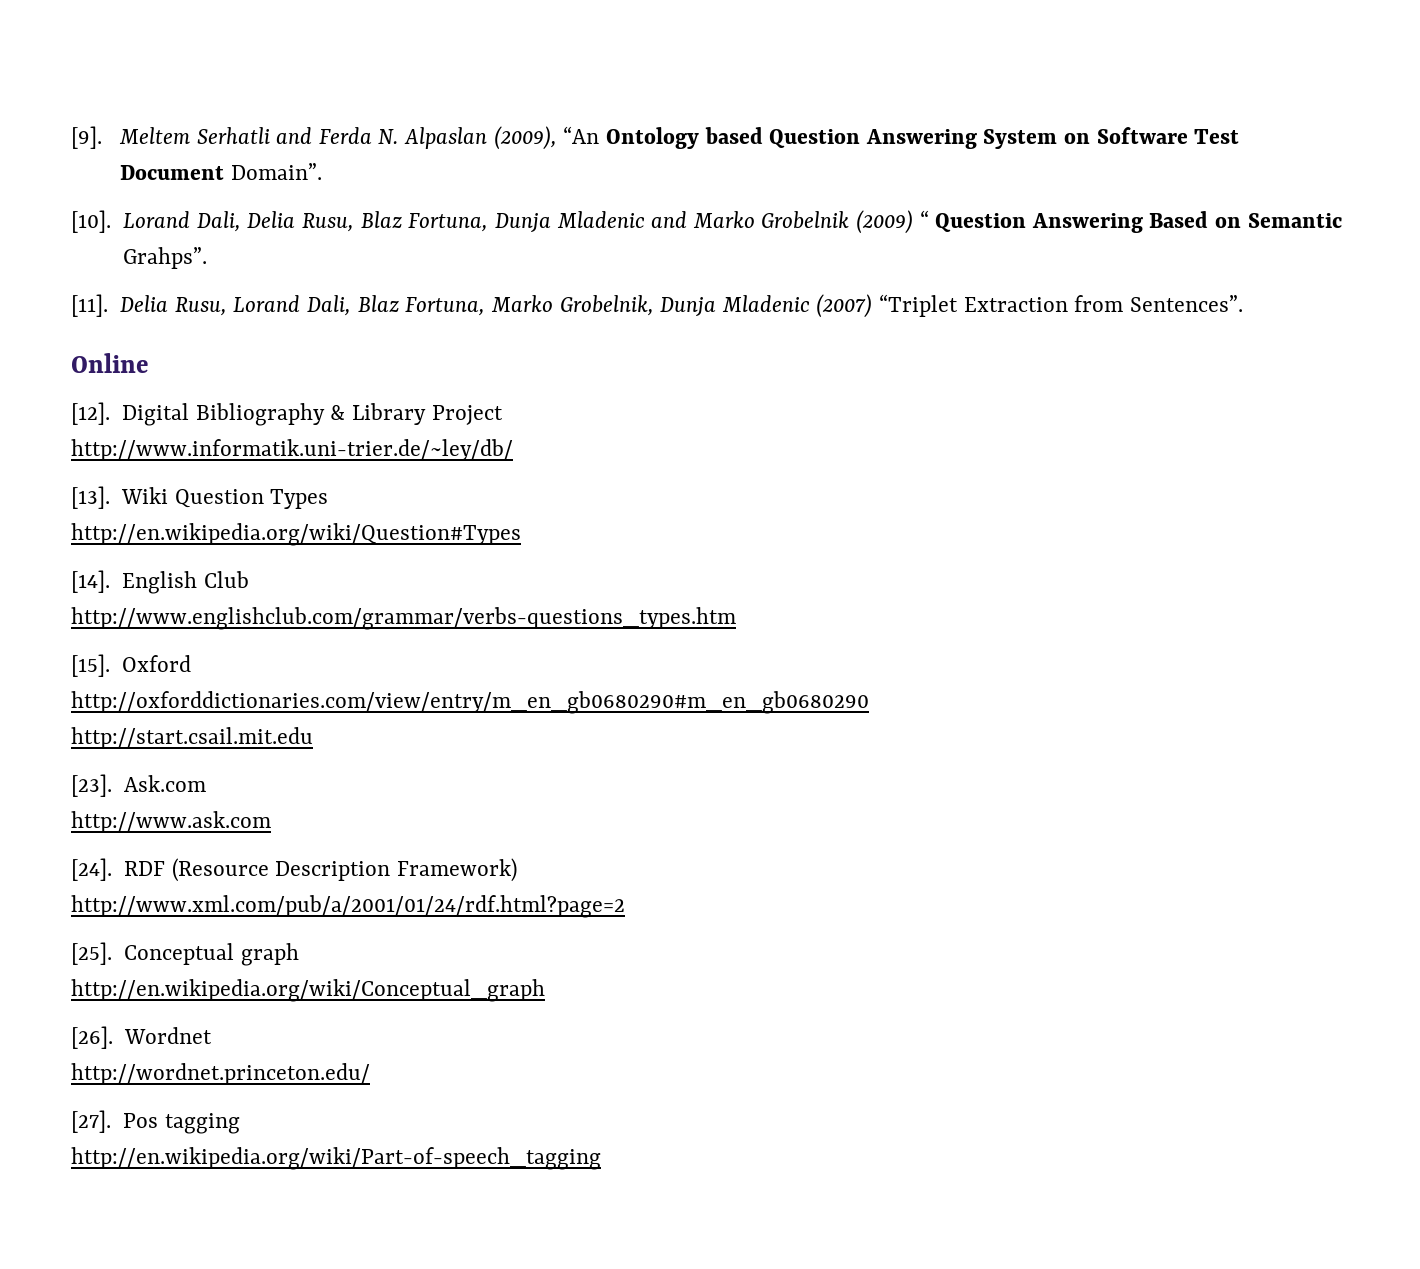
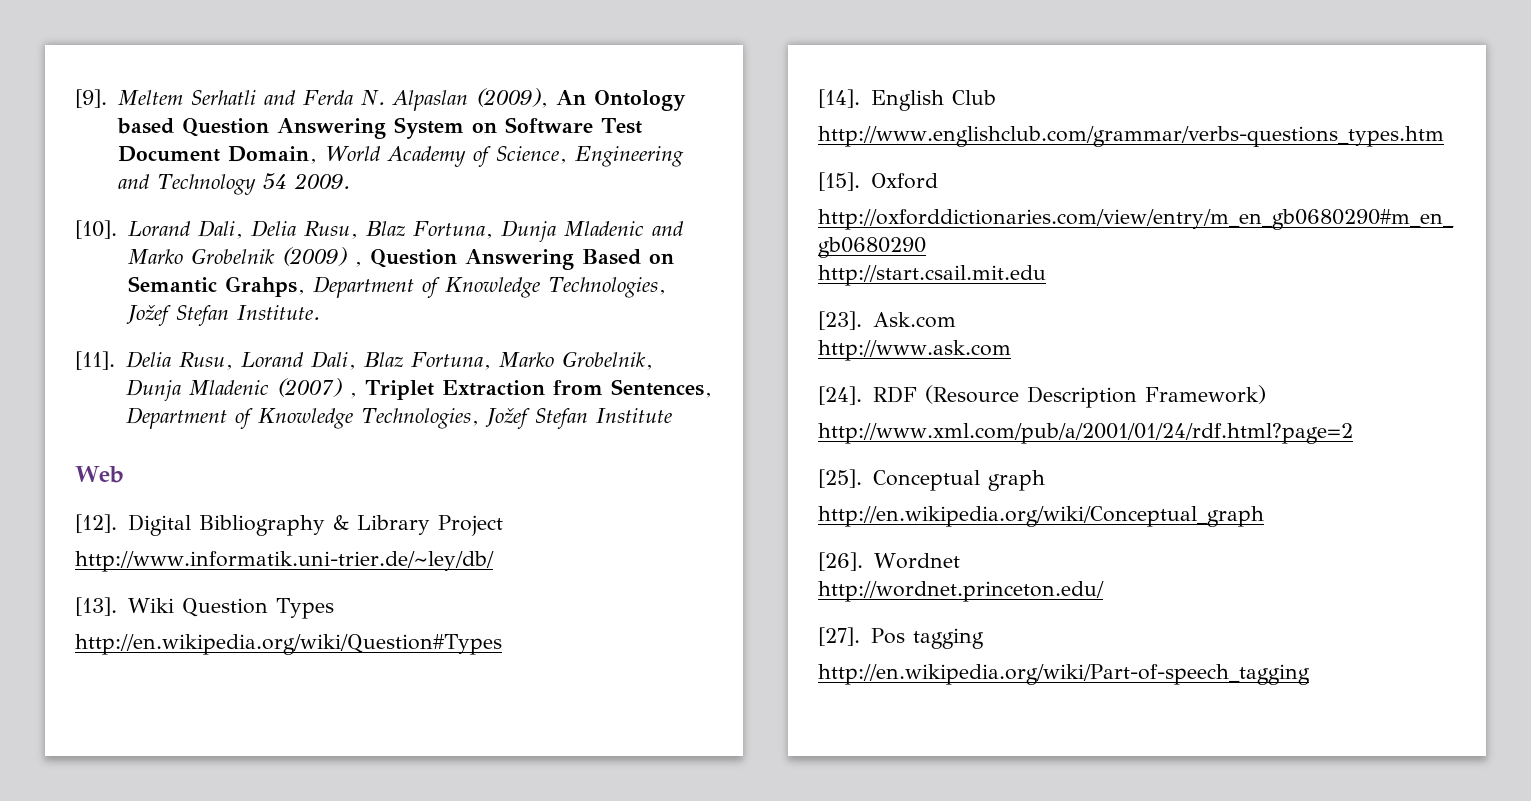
- Meltem Serhatli and Ferda N. Alpaslan (2009), “An Ontology based Question Answering System on Software Test Document Domain”.
+ Meltem Serhatli and Ferda N. Alpaslan (2009), An Ontology based Question Answering System on Software Test Document Domain, World Academy of Science, Engineering and Technology 54 2009.
- Lorand Dali, Delia Rusu, Blaz Fortuna, Dunja Mladenic and Marko Grobelnik (2009) “ Question Answering Based on Semantic Grahps”.
+ Lorand Dali, Delia Rusu, Blaz Fortuna, Dunja Mladenic and Marko Grobelnik (2009) , Question Answering Based on Semantic Grahps, Department of Knowledge Technologies, Jožef Stefan Institute.
- Delia Rusu, Lorand Dali, Blaz Fortuna, Marko Grobelnik, Dunja Mladenic (2007) “Triplet Extraction from Sentences”.
- Online
+ Delia Rusu, Lorand Dali, Blaz Fortuna, Marko Grobelnik, Dunja Mladenic (2007) , Triplet Extraction from Sentences, Department of Knowledge Technologies, Jožef Stefan Institute
+ Web

